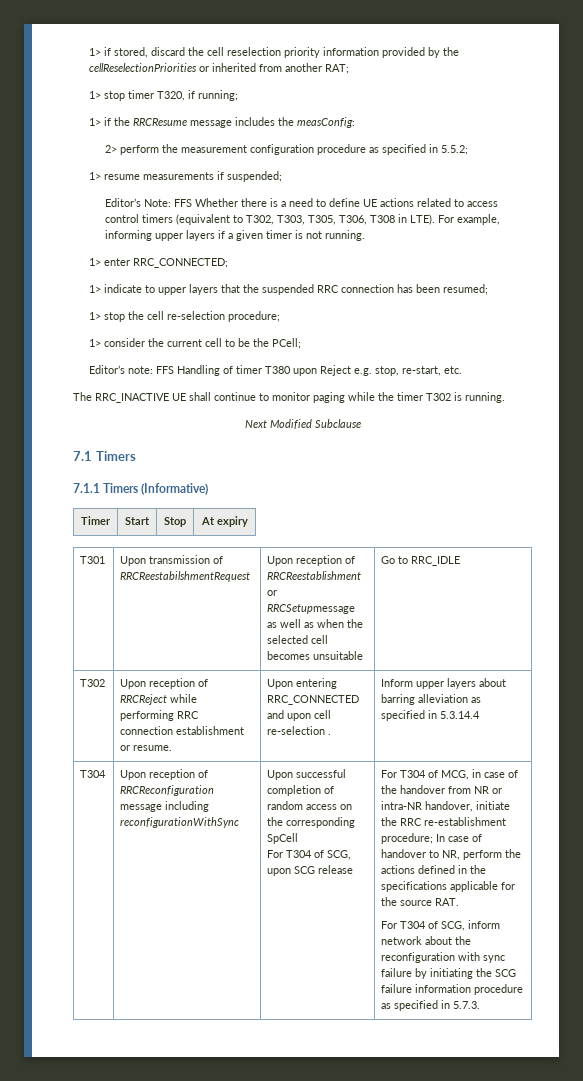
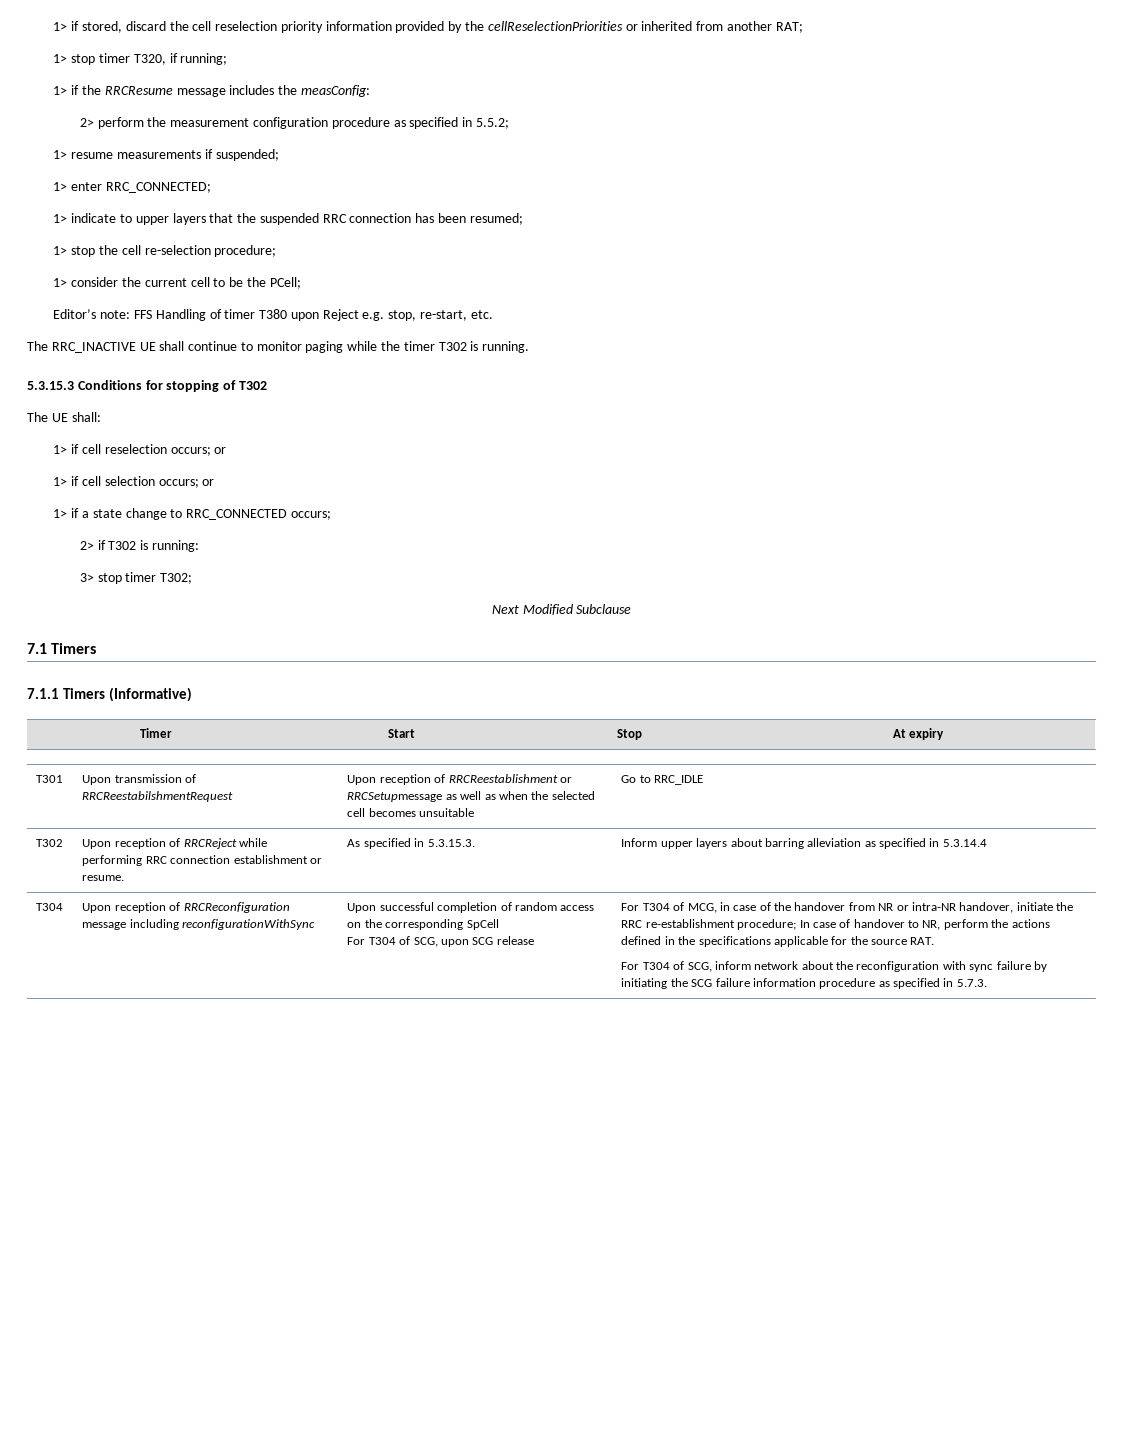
- Editor’s Note: FFS Whether there is a need to define UE actions related to access control timers (equivalent to T302, T303, T305, T306, T308 in LTE). For example, informing upper layers if a given timer is not running.
+ 5.3.15.3 Conditions for stopping of T302
+ The UE shall:
+ 1> if cell reselection occurs; or
+ 1> if cell selection occurs; or
+ 1> if a state change to RRC_CONNECTED occurs;
+ 2> if T302 is running:
+ 3> stop timer T302;
- T302 | Upon reception of RRCReject while performing RRC connection establishment or resume. | Upon entering RRC_CONNECTED and upon cell re-selection . | Inform upper layers about barring alleviation as specified in 5.3.14.4
+ T302 | Upon reception of RRCReject while performing RRC connection establishment or resume. | As specified in 5.3.15.3. | Inform upper layers about barring alleviation as specified in 5.3.14.4

